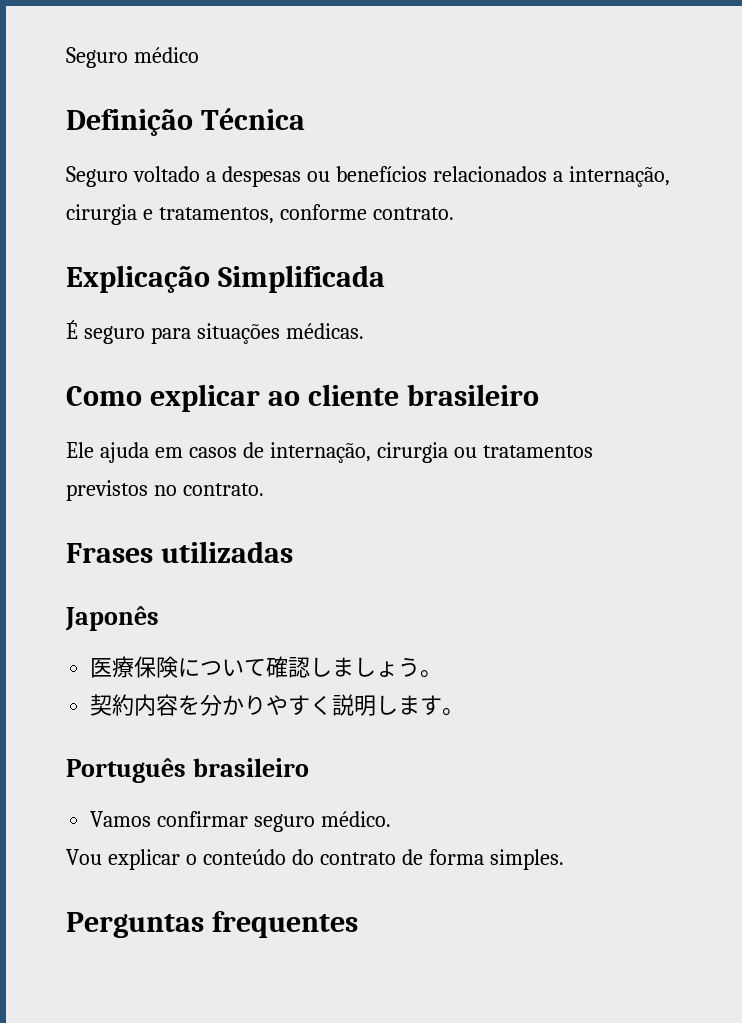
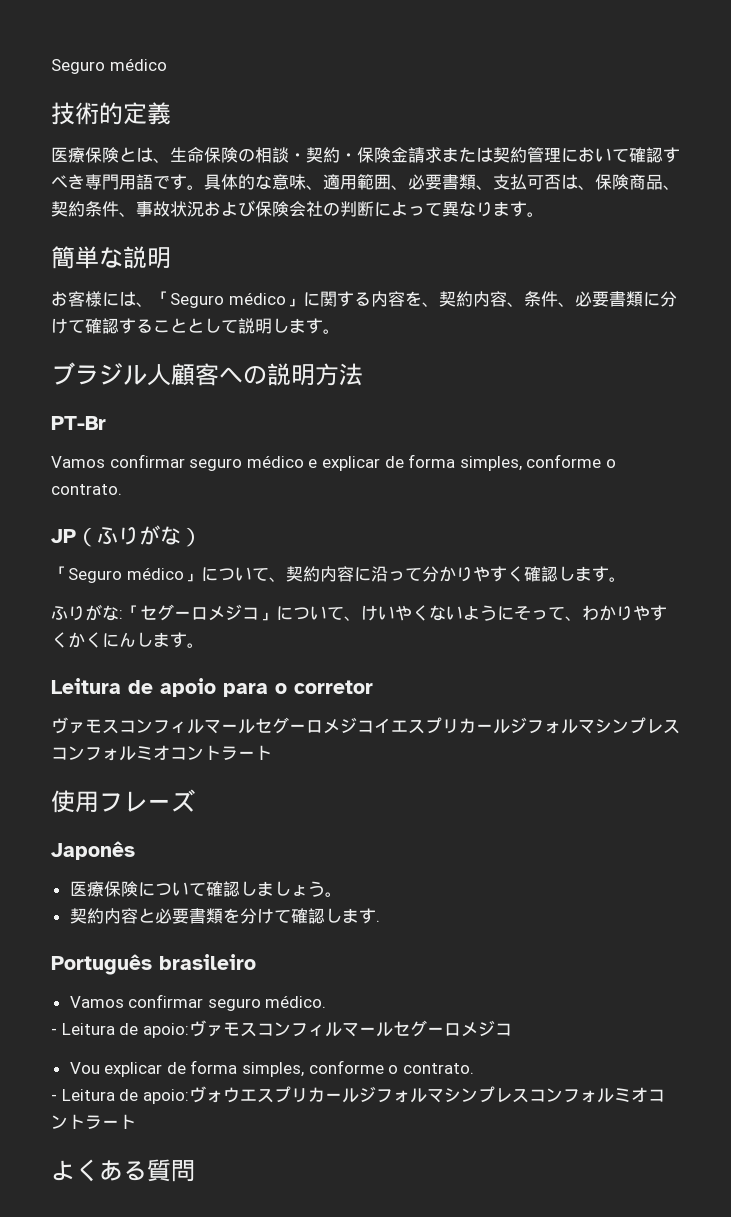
- Definição Técnica
- Seguro voltado a despesas ou benefícios relacionados a internação, cirurgia e tratamentos, conforme contrato.
- Explicação Simplificada
- É seguro para situações médicas.
- Como explicar ao cliente brasileiro
- Ele ajuda em casos de internação, cirurgia ou tratamentos previstos no contrato.
- Frases utilizadas
+ 技術的定義
+ 医療保険とは、生命保険の相談・契約・保険金請求または契約管理において確認すべき専門用語です。具体的な意味、適用範囲、必要書類、支払可否は、保険商品、契約条件、事故状況および保険会社の判断によって異なります。
+ 簡単な説明
+ お客様には、「Seguro médico」に関する内容を、契約内容、条件、必要書類に分けて確認することとして説明します。
+ ブラジル人顧客への説明方法
+ PT-Br
+ Vamos confirmar seguro médico e explicar de forma simples, conforme o contrato.
+ JP（ふりがな）
+ 「Seguro médico」について、契約内容に沿って分かりやすく確認します。
+ ふりがな:「セグーロメジコ」について、けいやくないようにそって、わかりやすくかくにんします。
+ Leitura de apoio para o corretor
+ ヴァモスコンフィルマールセグーロメジコイエスプリカールジフォルマシンプレスコンフォルミオコントラート
+ 使用フレーズ
- 契約内容を分かりやすく説明します。
+ 契約内容と必要書類を分けて確認します.
- Vou explicar o conteúdo do contrato de forma simples.
- Perguntas frequentes
+ - Leitura de apoio:ヴァモスコンフィルマールセグーロメジコ
+ Vou explicar de forma simples, conforme o contrato.
+ - Leitura de apoio:ヴォウエスプリカールジフォルマシンプレスコンフォルミオコントラート
+ よくある質問

